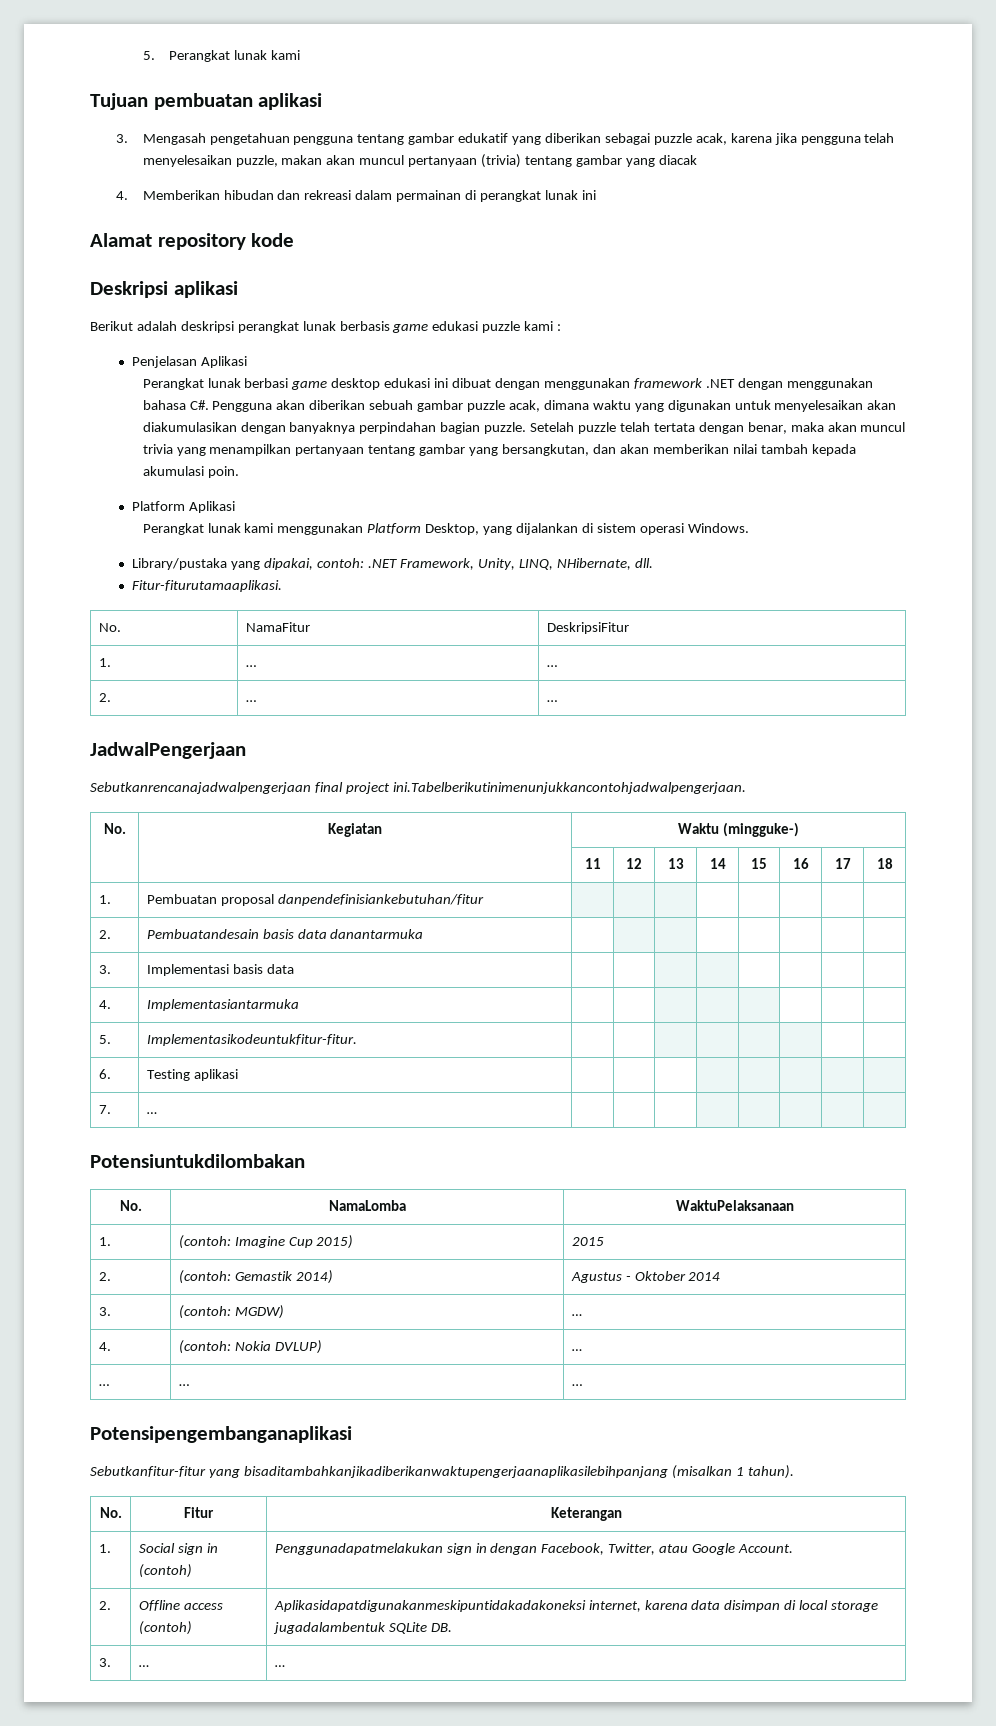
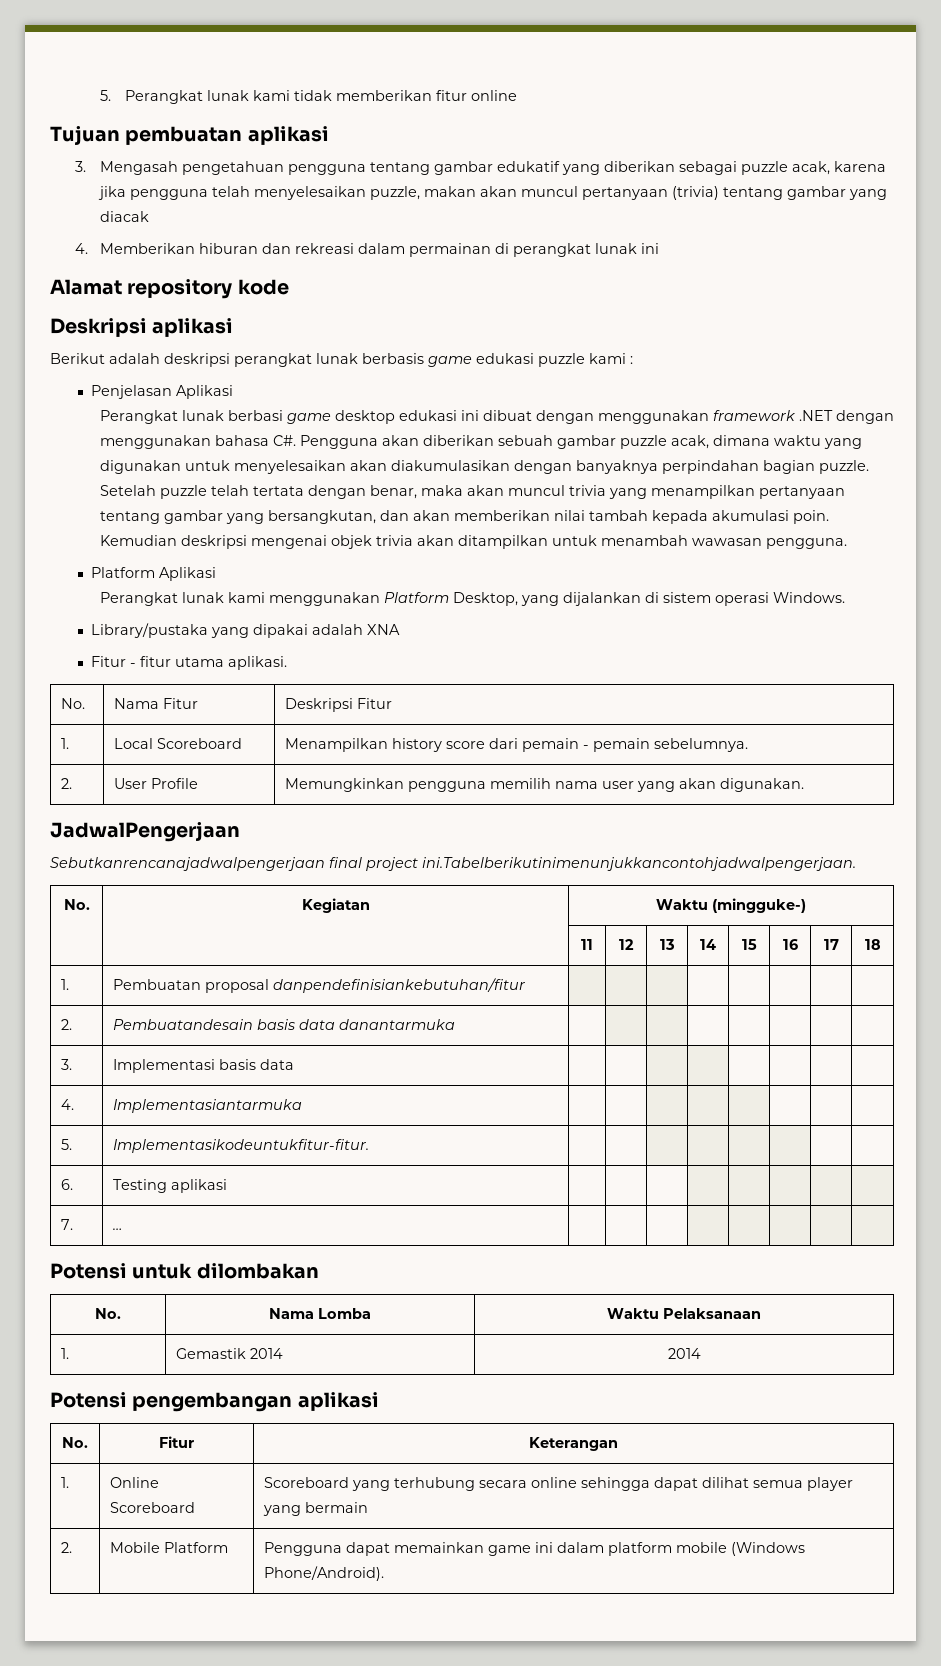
- 5. Perangkat lunak kami
+ 5. Perangkat lunak kami tidak memberikan fitur online
- 4. Memberikan hibudan dan rekreasi dalam permainan di perangkat lunak ini
+ 4. Memberikan hiburan dan rekreasi dalam permainan di perangkat lunak ini
+ Kemudian deskripsi mengenai objek trivia akan ditampilkan untuk menambah wawasan pengguna.
- Library/pustaka yang dipakai, contoh: .NET Framework, Unity, LINQ, NHibernate, dll.
- Fitur-fiturutamaaplikasi.
- No. | NamaFitur | DeskripsiFitur
- 1. | … | …
- 2. | … | …
+ Library/pustaka yang dipakai adalah XNA
+ Fitur - fitur utama aplikasi.
+ No. | Nama Fitur | Deskripsi Fitur
+ 1. | Local Scoreboard | Menampilkan history score dari pemain - pemain sebelumnya.
+ 2. | User Profile | Memungkinkan pengguna memilih nama user yang akan digunakan.
- Potensiuntukdilombakan
- No. | NamaLomba | WaktuPelaksanaan
- 1. | (contoh: Imagine Cup 2015) | 2015
- 2. | (contoh: Gemastik 2014) | Agustus - Oktober 2014
- 3. | (contoh: MGDW) | …
- 4. | (contoh: Nokia DVLUP) | …
- … | … | …
- Potensipengembanganaplikasi
- Sebutkanfitur-fitur yang bisaditambahkanjikadiberikanwaktupengerjaanaplikasilebihpanjang (misalkan 1 tahun).
+ Potensi untuk dilombakan
+ No. | Nama Lomba | Waktu Pelaksanaan
+ 1. | Gemastik 2014 | 2014
+ Potensi pengembangan aplikasi
  No. | Fitur | Keterangan
- 1. | Social sign in (contoh) | Penggunadapatmelakukan sign in dengan Facebook, Twitter, atau Google Account.
- 2. | Offline access (contoh) | Aplikasidapatdigunakanmeskipuntidakadakoneksi internet, karena data disimpan di local storage jugadalambentuk SQLite DB.
- 3. | … | …
+ 1. | Online Scoreboard | Scoreboard yang terhubung secara online sehingga dapat dilihat semua player yang bermain
+ 2. | Mobile Platform | Pengguna dapat memainkan game ini dalam platform mobile (Windows Phone/Android).

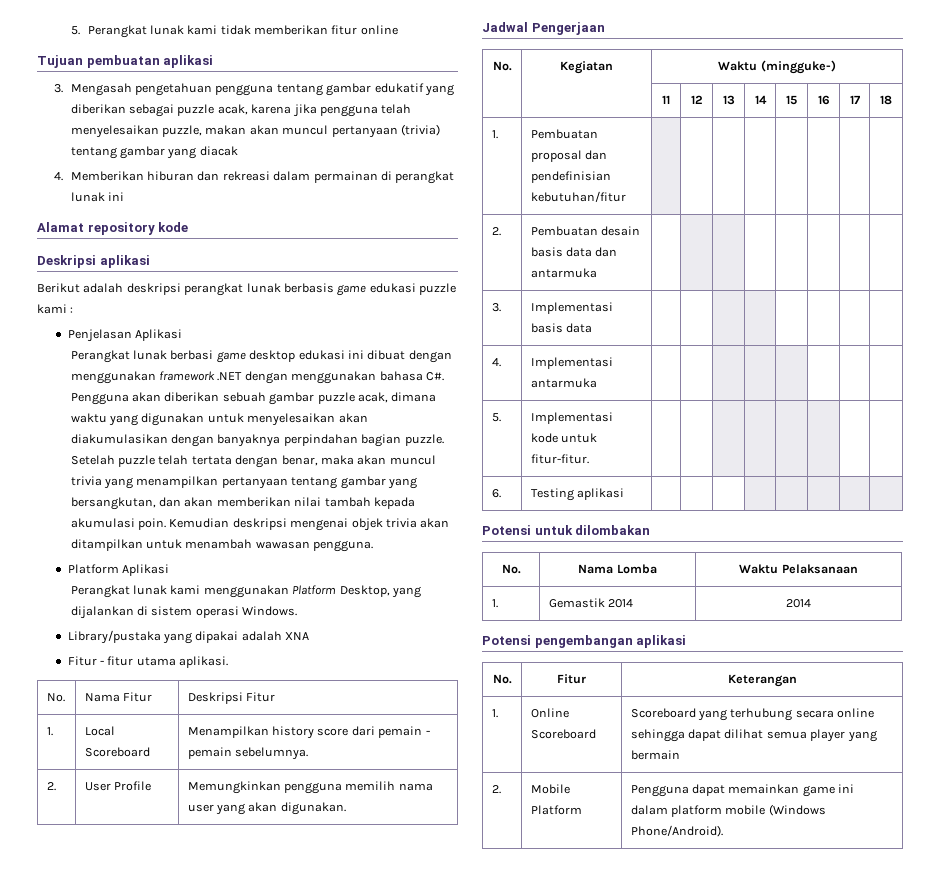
- JadwalPengerjaan
- Sebutkanrencanajadwalpengerjaan final project ini.Tabelberikutinimenunjukkancontohjadwalpengerjaan.
+ Jadwal Pengerjaan
- 1. | Pembuatan proposal danpendefinisiankebutuhan/fitur | | | | | | | |
- 2. | Pembuatandesain basis data danantarmuka | | | | | | | |
+ 1. | Pembuatan proposal dan pendefinisian kebutuhan/fitur | | | | | | | |
+ 2. | Pembuatan desain basis data dan antarmuka | | | | | | | |
- 4. | Implementasiantarmuka | | | | | | | |
+ 4. | Implementasi antarmuka | | | | | | | |
- 5. | Implementasikodeuntukfitur-fitur. | | | | | | | |
+ 5. | Implementasi kode untuk fitur-fitur. | | | | | | | |
- 7. | … | | | | | | | |

